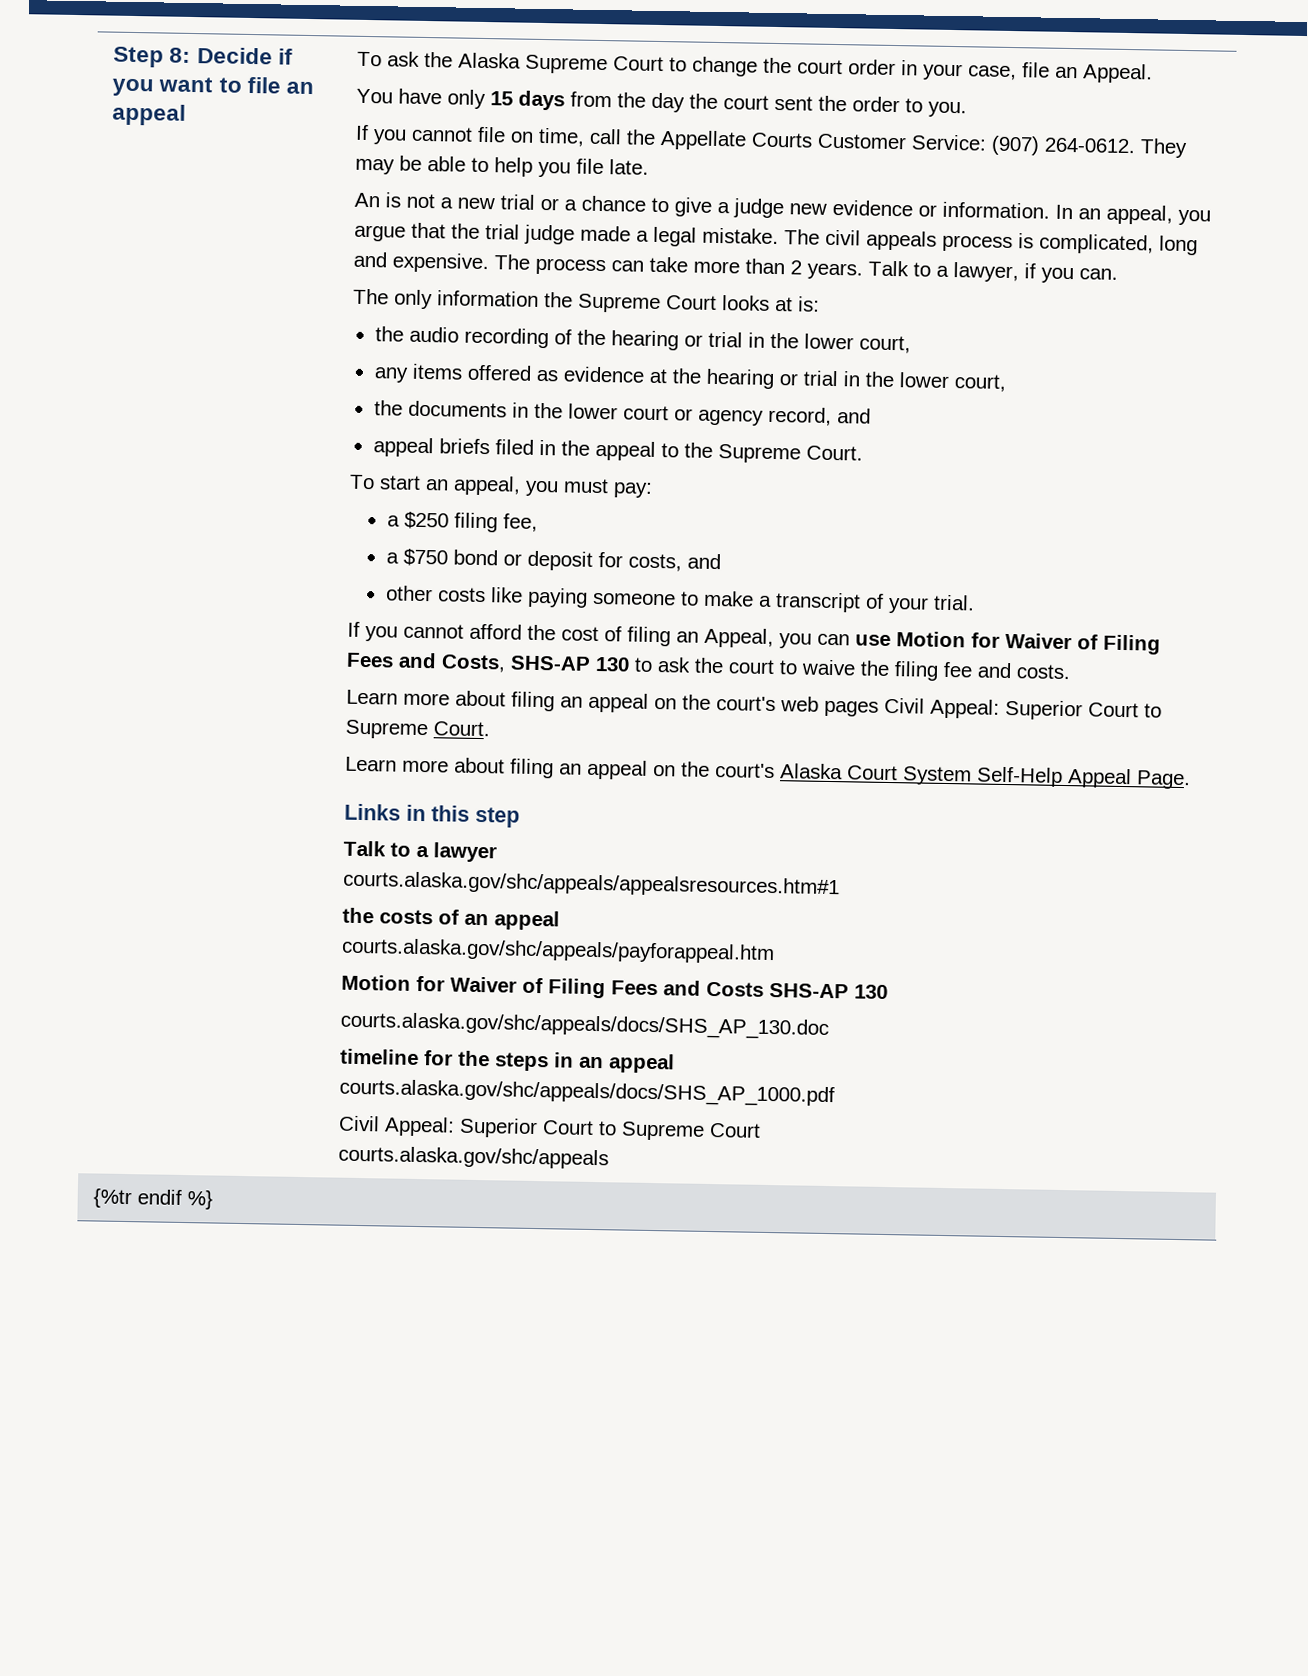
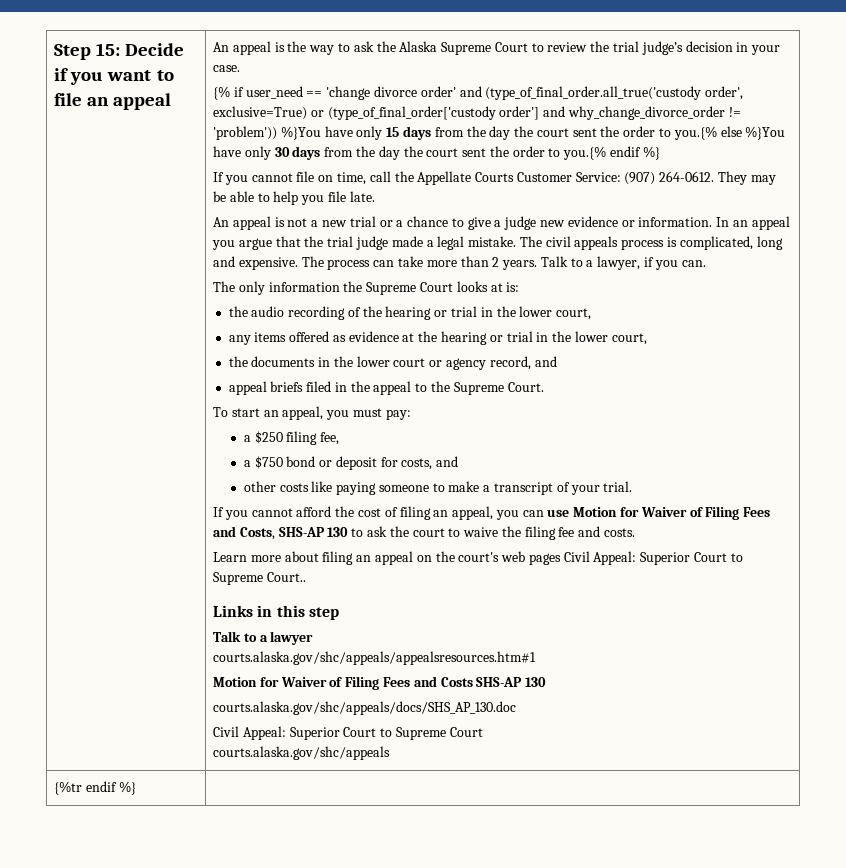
- Step 8: Decide if you want to file an appeal
+ Step 15: Decide if you want to file an appeal
- To ask the Alaska Supreme Court to change the court order in your case, file an Appeal.
- You have only 15 days from the day the court sent the order to you.
+ An appeal is the way to ask the Alaska Supreme Court to review the trial judge’s decision in your case.
+ {% if user_need == 'change divorce order' and (type_of_final_order.all_true('custody order', exclusive=True) or (type_of_final_order['custody order'] and why_change_divorce_order != 'problem')) %}You have only 15 days from the day the court sent the order to you.{% else %}You have only 30 days from the day the court sent the order to you.{% endif %}
- An is not a new trial or a chance to give a judge new evidence or information.
+ An appeal is not a new trial or a chance to give a judge new evidence or information.
- In an appeal, you argue that the trial judge made a legal mistake.
+ In an appeal you argue that the trial judge made a legal mistake.
- If you cannot afford the cost of filing an Appeal, you can use Motion for Waiver of Filing Fees and Costs, SHS-AP 130 to ask the court to waive the filing fee and costs.
+ If you cannot afford the cost of filing an appeal, you can use Motion for Waiver of Filing Fees and Costs, SHS-AP 130 to ask the court to waive the filing fee and costs.
- Learn more about filing an appeal on the court's web pages Civil Appeal: Superior Court to Supreme Court.
- Learn more about filing an appeal on the court's Alaska Court System Self-Help Appeal Page.
+ Learn more about filing an appeal on the court's web pages Civil Appeal: Superior Court to Supreme Court..
- the costs of an appeal
- courts.alaska.gov/shc/appeals/payforappeal.htm
- timeline for the steps in an appeal
- courts.alaska.gov/shc/appeals/docs/SHS_AP_1000.pdf

